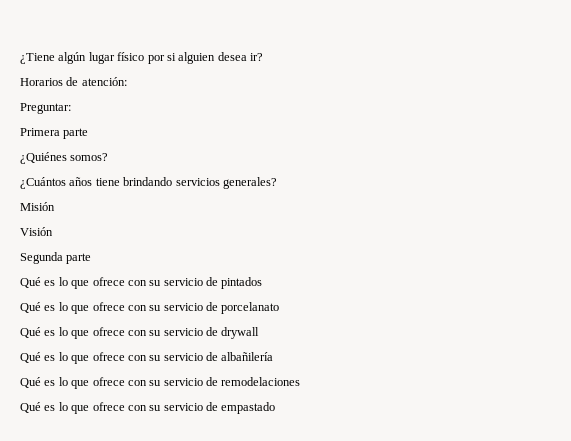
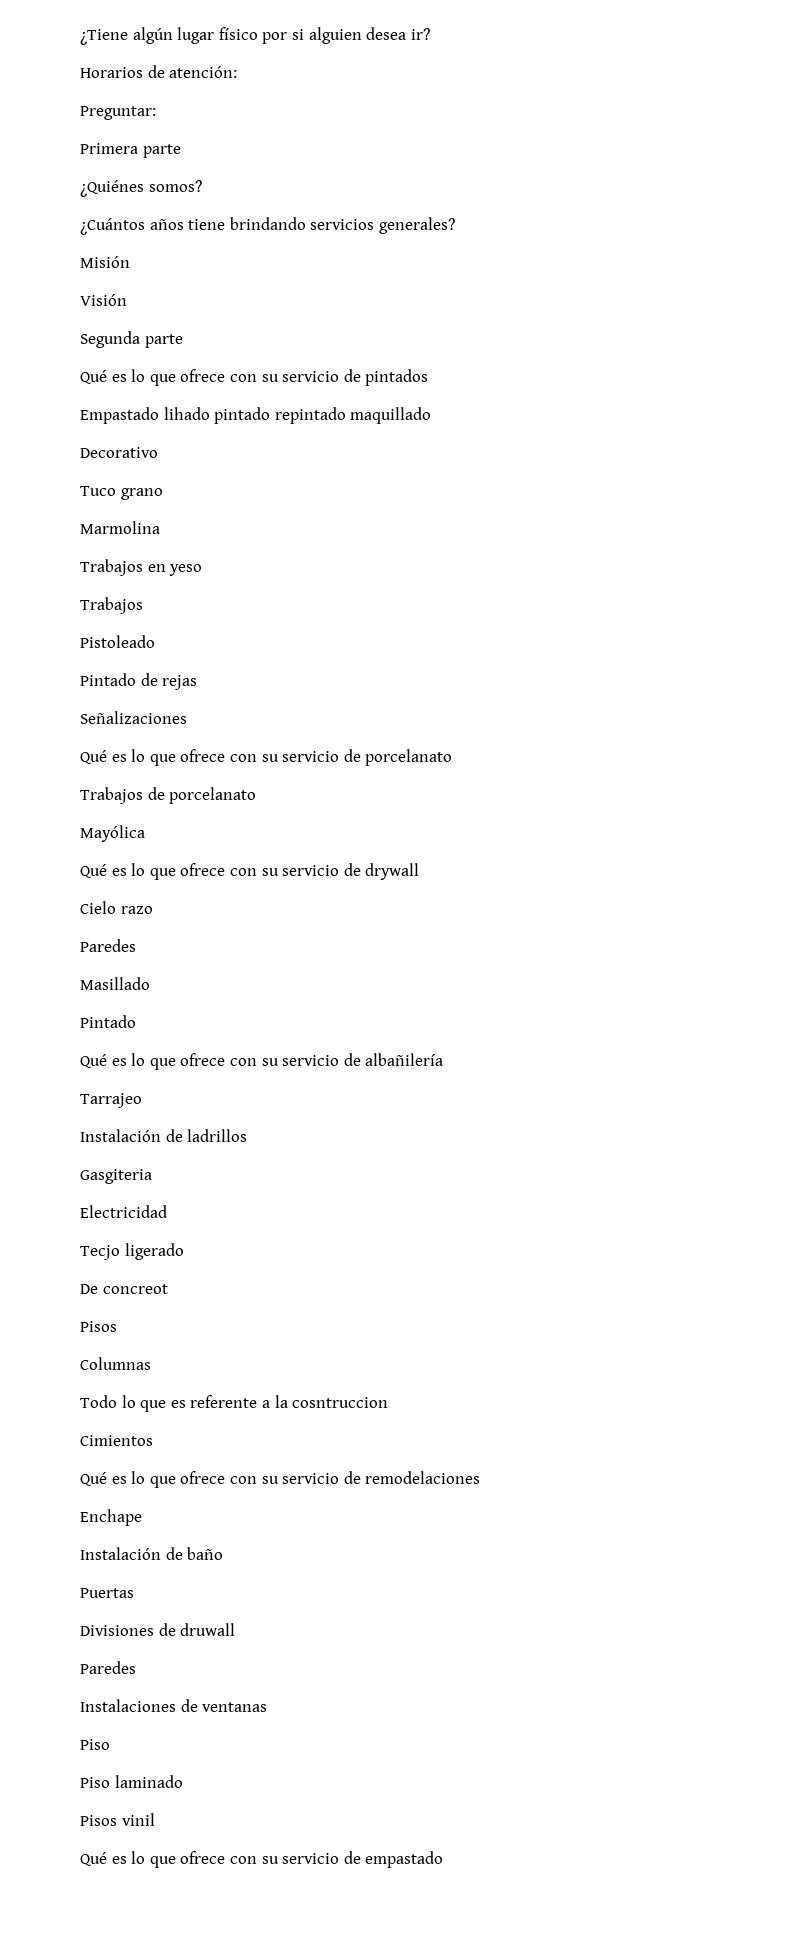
+ Empastado lihado pintado repintado maquillado
+ Decorativo
+ Tuco grano
+ Marmolina
+ Trabajos en yeso
+ Trabajos
+ Pistoleado
+ Pintado de rejas
+ Señalizaciones
+ Trabajos de porcelanato
+ Mayólica
+ Cielo razo
+ Paredes
+ Masillado
+ Pintado
+ Tarrajeo
+ Instalación de ladrillos
+ Gasgiteria
+ Electricidad
+ Tecjo ligerado
+ De concreot
+ Pisos
+ Columnas
+ Todo lo que es referente a la cosntruccion
+ Cimientos
+ Enchape
+ Instalación de baño
+ Puertas
+ Divisiones de druwall
+ Paredes
+ Instalaciones de ventanas
+ Piso
+ Piso laminado
+ Pisos vinil

